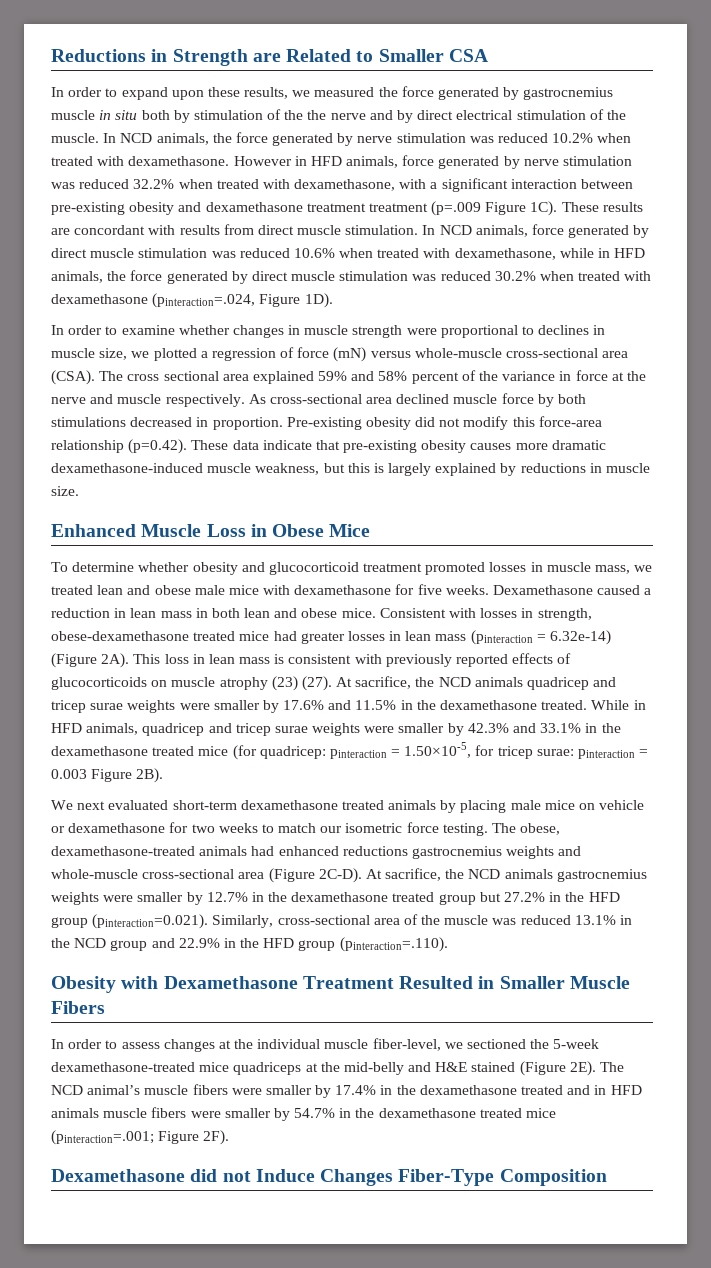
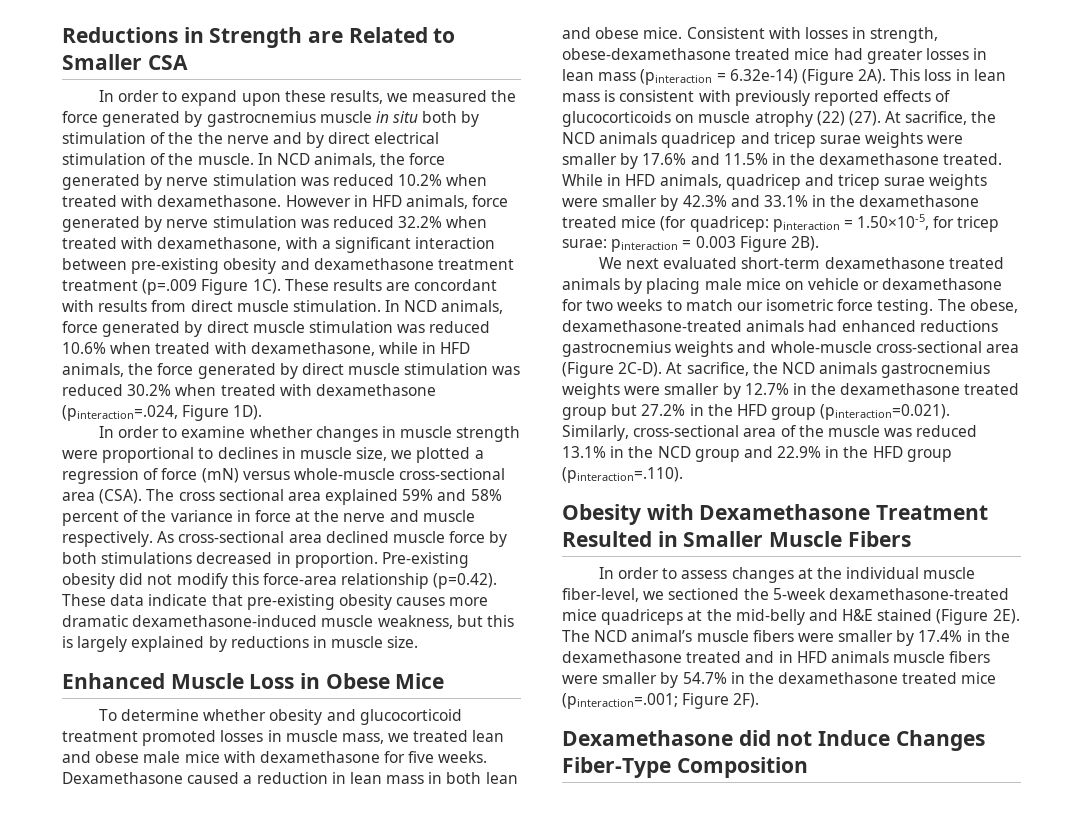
- This loss in lean mass is consistent with previously reported effects of glucocorticoids on muscle atrophy (23) (27).
+ This loss in lean mass is consistent with previously reported effects of glucocorticoids on muscle atrophy (22) (27).

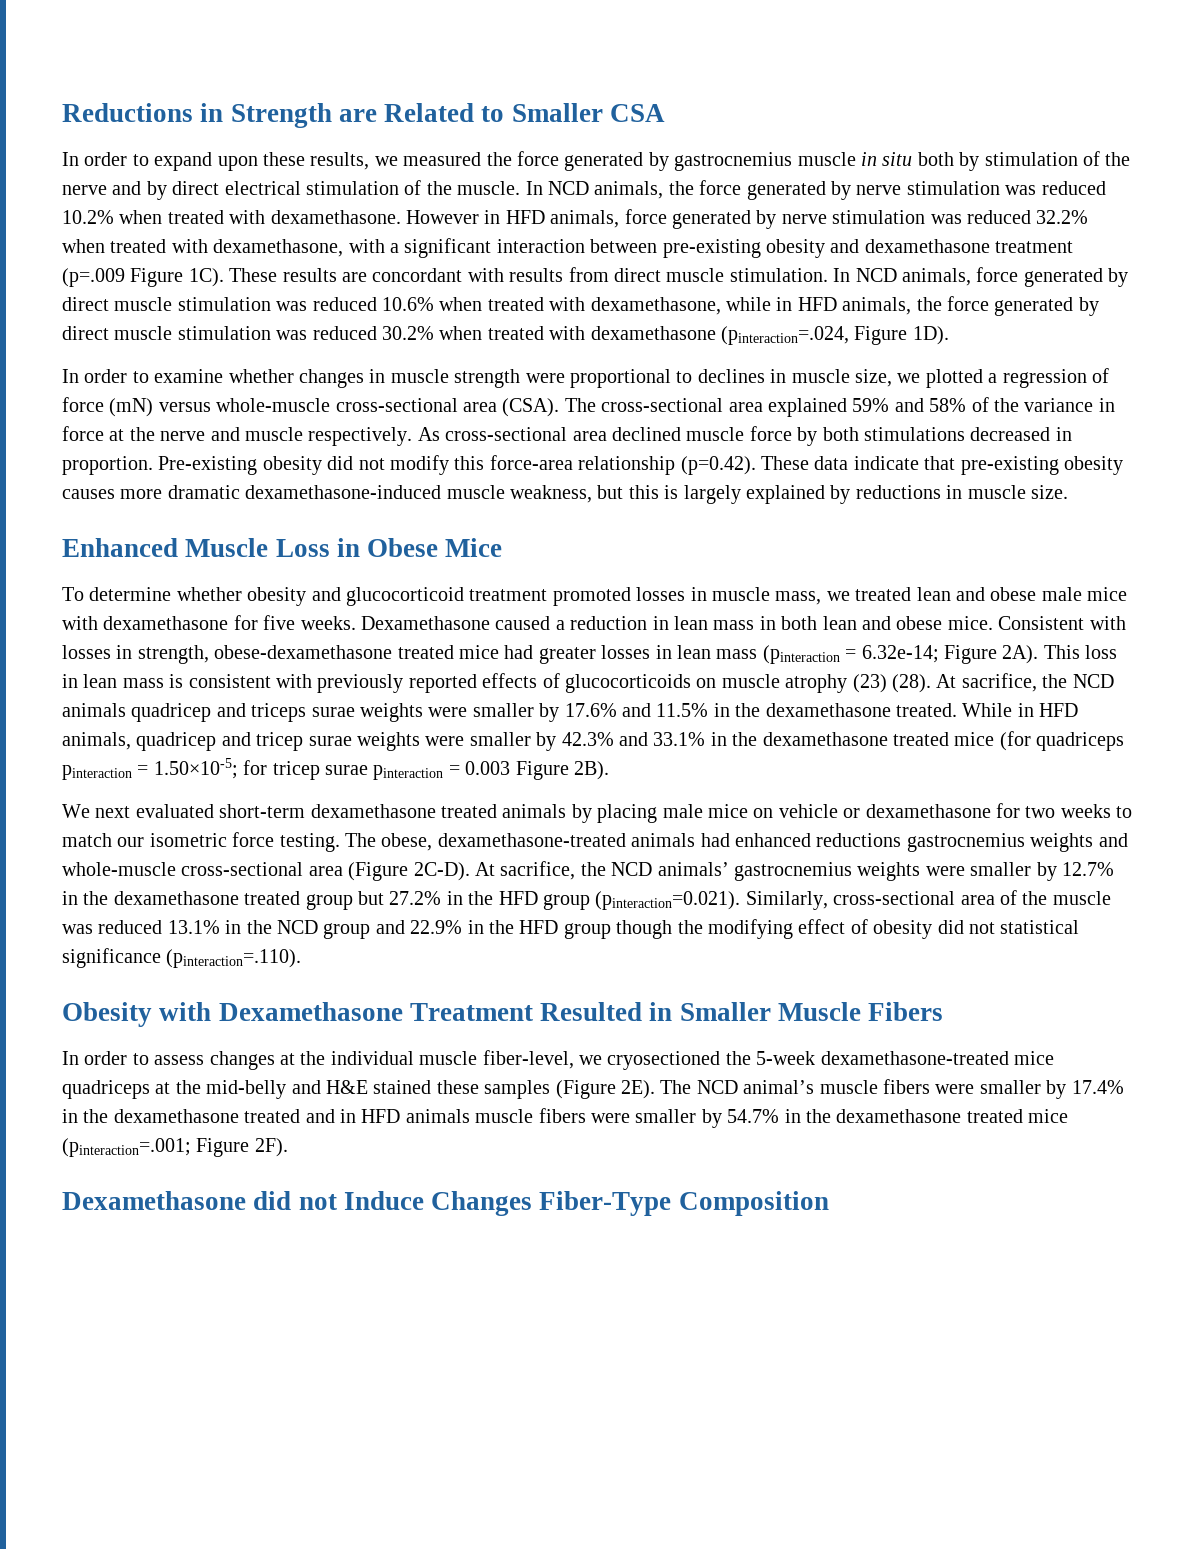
- In order to expand upon these results, we measured the force generated by gastrocnemius muscle in situ both by stimulation of the the nerve and by direct electrical stimulation of the muscle.
+ In order to expand upon these results, we measured the force generated by gastrocnemius muscle in situ both by stimulation of the nerve and by direct electrical stimulation of the muscle.
- However in HFD animals, force generated by nerve stimulation was reduced 32.2% when treated with dexamethasone, with a significant interaction between pre-existing obesity and dexamethasone treatment treatment (p=.009 Figure 1C).
+ However in HFD animals, force generated by nerve stimulation was reduced 32.2% when treated with dexamethasone, with a significant interaction between pre-existing obesity and dexamethasone treatment (p=.009 Figure 1C).
- The cross sectional area explained 59% and 58% percent of the variance in force at the nerve and muscle respectively.
+ The cross-sectional area explained 59% and 58% of the variance in force at the nerve and muscle respectively.
- Consistent with losses in strength, obese-dexamethasone treated mice had greater losses in lean mass (pinteraction = 6.32e-14) (Figure 2A).
+ Consistent with losses in strength, obese-dexamethasone treated mice had greater losses in lean mass (pinteraction = 6.32e-14; Figure 2A).
- This loss in lean mass is consistent with previously reported effects of glucocorticoids on muscle atrophy (22) (27).
+ This loss in lean mass is consistent with previously reported effects of glucocorticoids on muscle atrophy (23) (28).
- At sacrifice, the NCD animals quadricep and tricep surae weights were smaller by 17.6% and 11.5% in the dexamethasone treated.
+ At sacrifice, the NCD animals quadricep and triceps surae weights were smaller by 17.6% and 11.5% in the dexamethasone treated.
- While in HFD animals, quadricep and tricep surae weights were smaller by 42.3% and 33.1% in the dexamethasone treated mice (for quadricep: pinteraction = 1.50×10-5, for tricep surae: pinteraction = 0.003 Figure 2B).
+ While in HFD animals, quadricep and tricep surae weights were smaller by 42.3% and 33.1% in the dexamethasone treated mice (for quadriceps pinteraction = 1.50×10-5; for tricep surae pinteraction = 0.003 Figure 2B).
- At sacrifice, the NCD animals gastrocnemius weights were smaller by 12.7% in the dexamethasone treated group but 27.2% in the HFD group (pinteraction=0.021). Similarly, cross-sectional area of the muscle was reduced 13.1% in the NCD group and 22.9% in the HFD group (pinteraction=.110).
+ At sacrifice, the NCD animals’ gastrocnemius weights were smaller by 12.7% in the dexamethasone treated group but 27.2% in the HFD group (pinteraction=0.021). Similarly, cross-sectional area of the muscle was reduced 13.1% in the NCD group and 22.9% in the HFD group though the modifying effect of obesity did not statistical significance (pinteraction=.110).
- In order to assess changes at the individual muscle fiber-level, we sectioned the 5-week dexamethasone-treated mice quadriceps at the mid-belly and H&E stained (Figure 2E).
+ In order to assess changes at the individual muscle fiber-level, we cryosectioned the 5-week dexamethasone-treated mice quadriceps at the mid-belly and H&E stained these samples (Figure 2E).

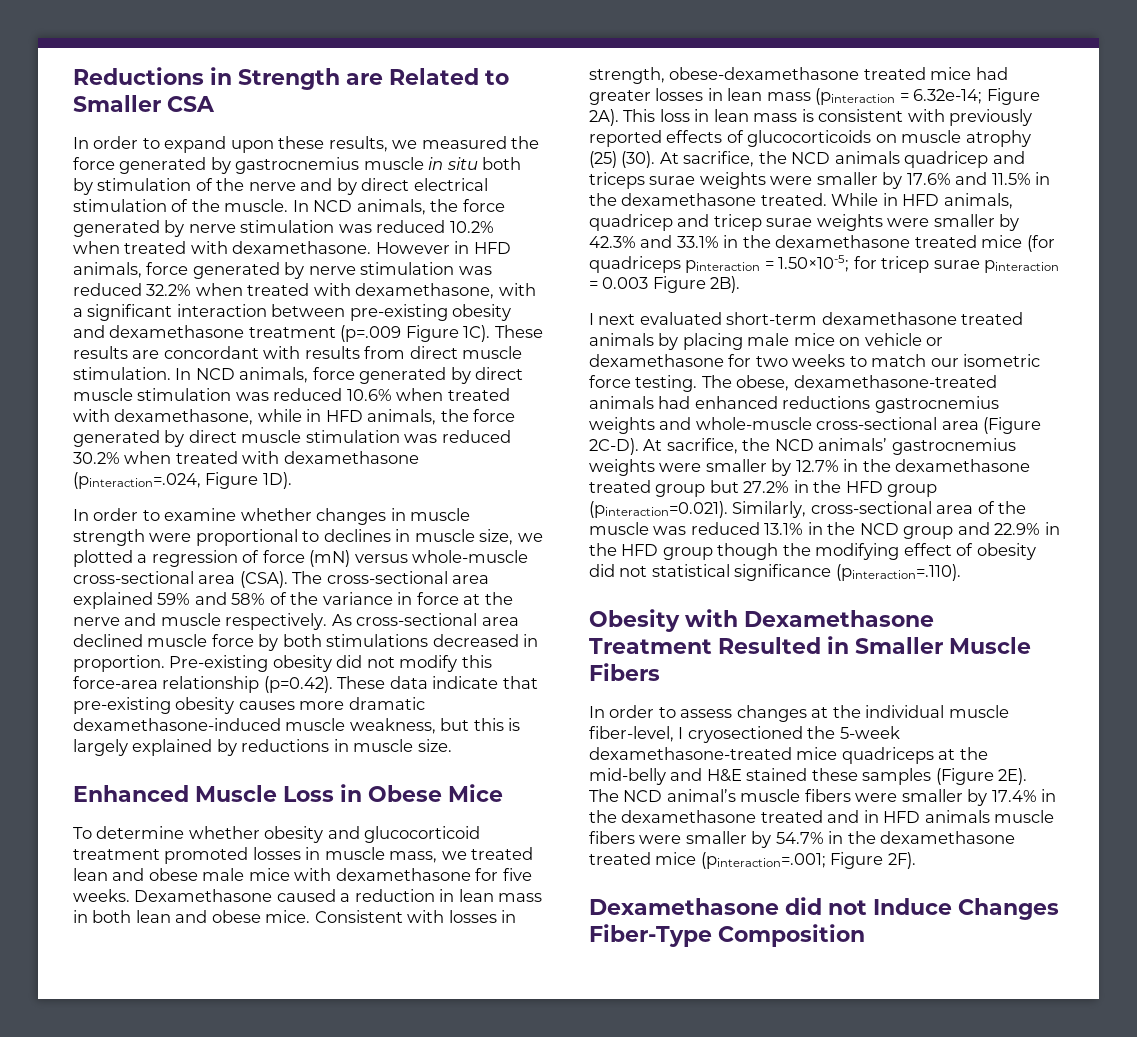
- This loss in lean mass is consistent with previously reported effects of glucocorticoids on muscle atrophy (23) (28).
+ This loss in lean mass is consistent with previously reported effects of glucocorticoids on muscle atrophy (25) (30).
- We next evaluated short-term dexamethasone treated animals by placing male mice on vehicle or dexamethasone for two weeks to match our isometric force testing.
+ I next evaluated short-term dexamethasone treated animals by placing male mice on vehicle or dexamethasone for two weeks to match our isometric force testing.
- In order to assess changes at the individual muscle fiber-level, we cryosectioned the 5-week dexamethasone-treated mice quadriceps at the mid-belly and H&E stained these samples (Figure 2E).
+ In order to assess changes at the individual muscle fiber-level, I cryosectioned the 5-week dexamethasone-treated mice quadriceps at the mid-belly and H&E stained these samples (Figure 2E).

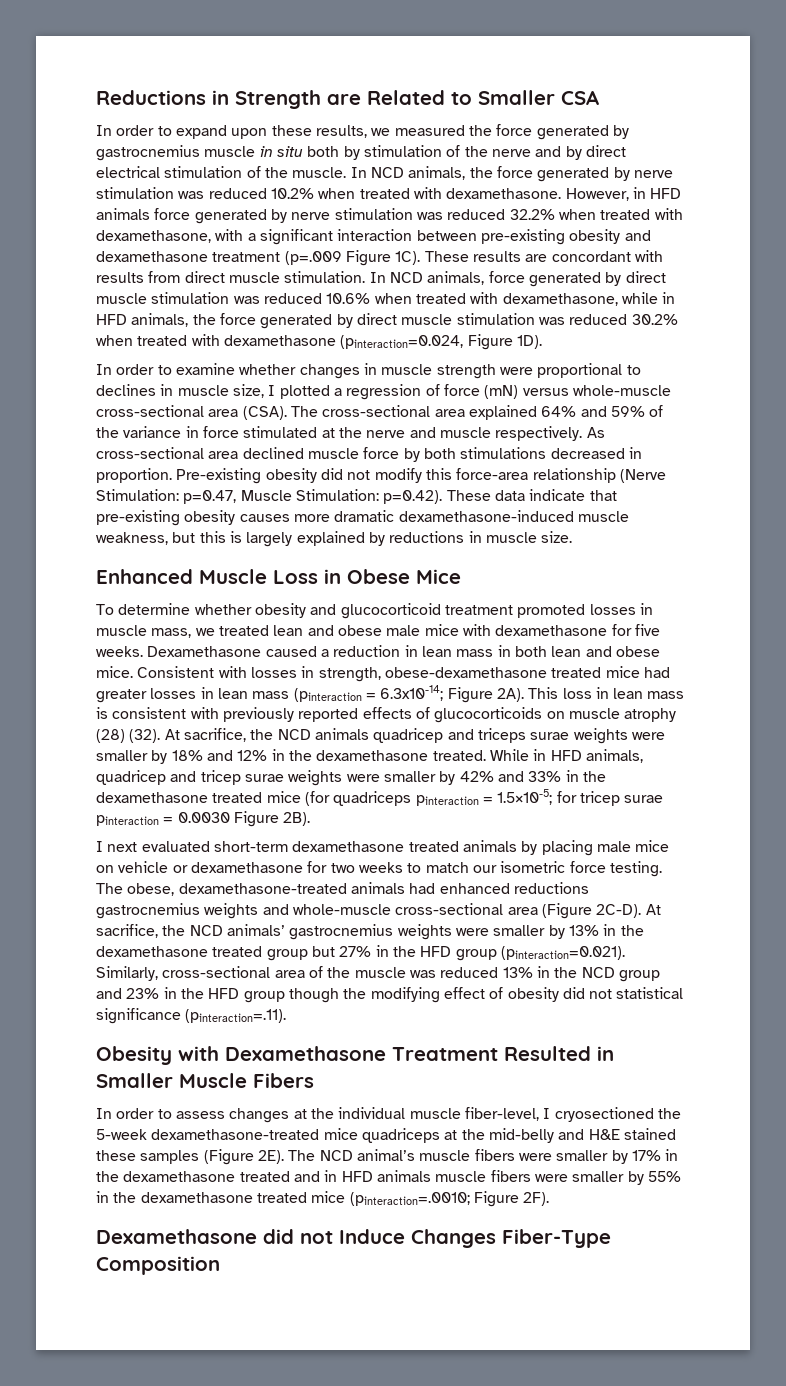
- However in HFD animals, force generated by nerve stimulation was reduced 32.2% when treated with dexamethasone, with a significant interaction between pre-existing obesity and dexamethasone treatment (p=.009 Figure 1C).
+ However, in HFD animals force generated by nerve stimulation was reduced 32.2% when treated with dexamethasone, with a significant interaction between pre-existing obesity and dexamethasone treatment (p=.009 Figure 1C).
- In NCD animals, force generated by direct muscle stimulation was reduced 10.6% when treated with dexamethasone, while in HFD animals, the force generated by direct muscle stimulation was reduced 30.2% when treated with dexamethasone (pinteraction=.024, Figure 1D).
+ In NCD animals, force generated by direct muscle stimulation was reduced 10.6% when treated with dexamethasone, while in HFD animals, the force generated by direct muscle stimulation was reduced 30.2% when treated with dexamethasone (pinteraction=0.024, Figure 1D).
- In order to examine whether changes in muscle strength were proportional to declines in muscle size, we plotted a regression of force (mN) versus whole-muscle cross-sectional area (CSA).
+ In order to examine whether changes in muscle strength were proportional to declines in muscle size, I plotted a regression of force (mN) versus whole-muscle cross-sectional area (CSA).
- The cross-sectional area explained 59% and 58% of the variance in force at the nerve and muscle respectively.
+ The cross-sectional area explained 64% and 59% of the variance in force stimulated at the nerve and muscle respectively.
- Pre-existing obesity did not modify this force-area relationship (p=0.42). These data indicate that pre-existing obesity causes more dramatic dexamethasone-induced muscle weakness, but this is largely explained by reductions in muscle size.
+ Pre-existing obesity did not modify this force-area relationship (Nerve Stimulation: p=0.47, Muscle Stimulation: p=0.42). These data indicate that pre-existing obesity causes more dramatic dexamethasone-induced muscle weakness, but this is largely explained by reductions in muscle size.
- Consistent with losses in strength, obese-dexamethasone treated mice had greater losses in lean mass (pinteraction = 6.32e-14; Figure 2A).
+ Consistent with losses in strength, obese-dexamethasone treated mice had greater losses in lean mass (pinteraction = 6.3x10-14; Figure 2A).
- This loss in lean mass is consistent with previously reported effects of glucocorticoids on muscle atrophy (25) (30).
+ This loss in lean mass is consistent with previously reported effects of glucocorticoids on muscle atrophy (28) (32).
- At sacrifice, the NCD animals quadricep and triceps surae weights were smaller by 17.6% and 11.5% in the dexamethasone treated.
+ At sacrifice, the NCD animals quadricep and triceps surae weights were smaller by 18% and 12% in the dexamethasone treated.
- While in HFD animals, quadricep and tricep surae weights were smaller by 42.3% and 33.1% in the dexamethasone treated mice (for quadriceps pinteraction = 1.50×10-5; for tricep surae pinteraction = 0.003 Figure 2B).
+ While in HFD animals, quadricep and tricep surae weights were smaller by 42% and 33% in the dexamethasone treated mice (for quadriceps pinteraction = 1.5×10-5; for tricep surae pinteraction = 0.0030 Figure 2B).
- At sacrifice, the NCD animals’ gastrocnemius weights were smaller by 12.7% in the dexamethasone treated group but 27.2% in the HFD group (pinteraction=0.021). Similarly, cross-sectional area of the muscle was reduced 13.1% in the NCD group and 22.9% in the HFD group though the modifying effect of obesity did not statistical significance (pinteraction=.110).
+ At sacrifice, the NCD animals’ gastrocnemius weights were smaller by 13% in the dexamethasone treated group but 27% in the HFD group (pinteraction=0.021). Similarly, cross-sectional area of the muscle was reduced 13% in the NCD group and 23% in the HFD group though the modifying effect of obesity did not statistical significance (pinteraction=.11).
- The NCD animal’s muscle fibers were smaller by 17.4% in the dexamethasone treated and in HFD animals muscle fibers were smaller by 54.7% in the dexamethasone treated mice (pinteraction=.001; Figure 2F).
+ The NCD animal’s muscle fibers were smaller by 17% in the dexamethasone treated and in HFD animals muscle fibers were smaller by 55% in the dexamethasone treated mice (pinteraction=.0010; Figure 2F).

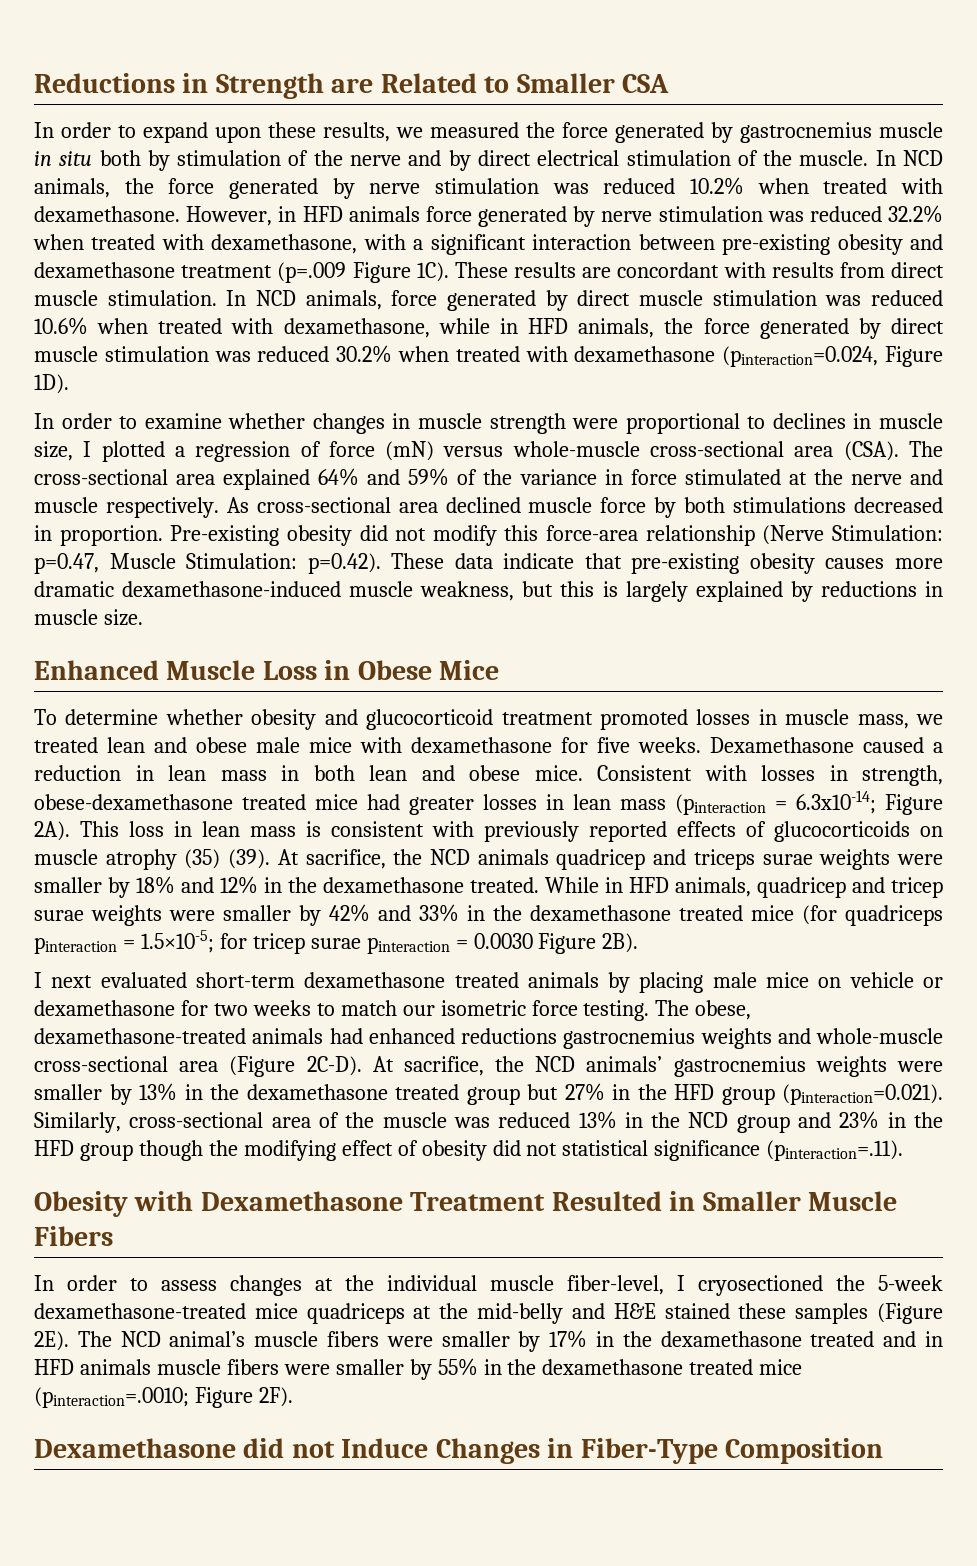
- This loss in lean mass is consistent with previously reported effects of glucocorticoids on muscle atrophy (28) (32).
+ This loss in lean mass is consistent with previously reported effects of glucocorticoids on muscle atrophy (35) (39).
- Dexamethasone did not Induce Changes Fiber-Type Composition
+ Dexamethasone did not Induce Changes in Fiber-Type Composition

